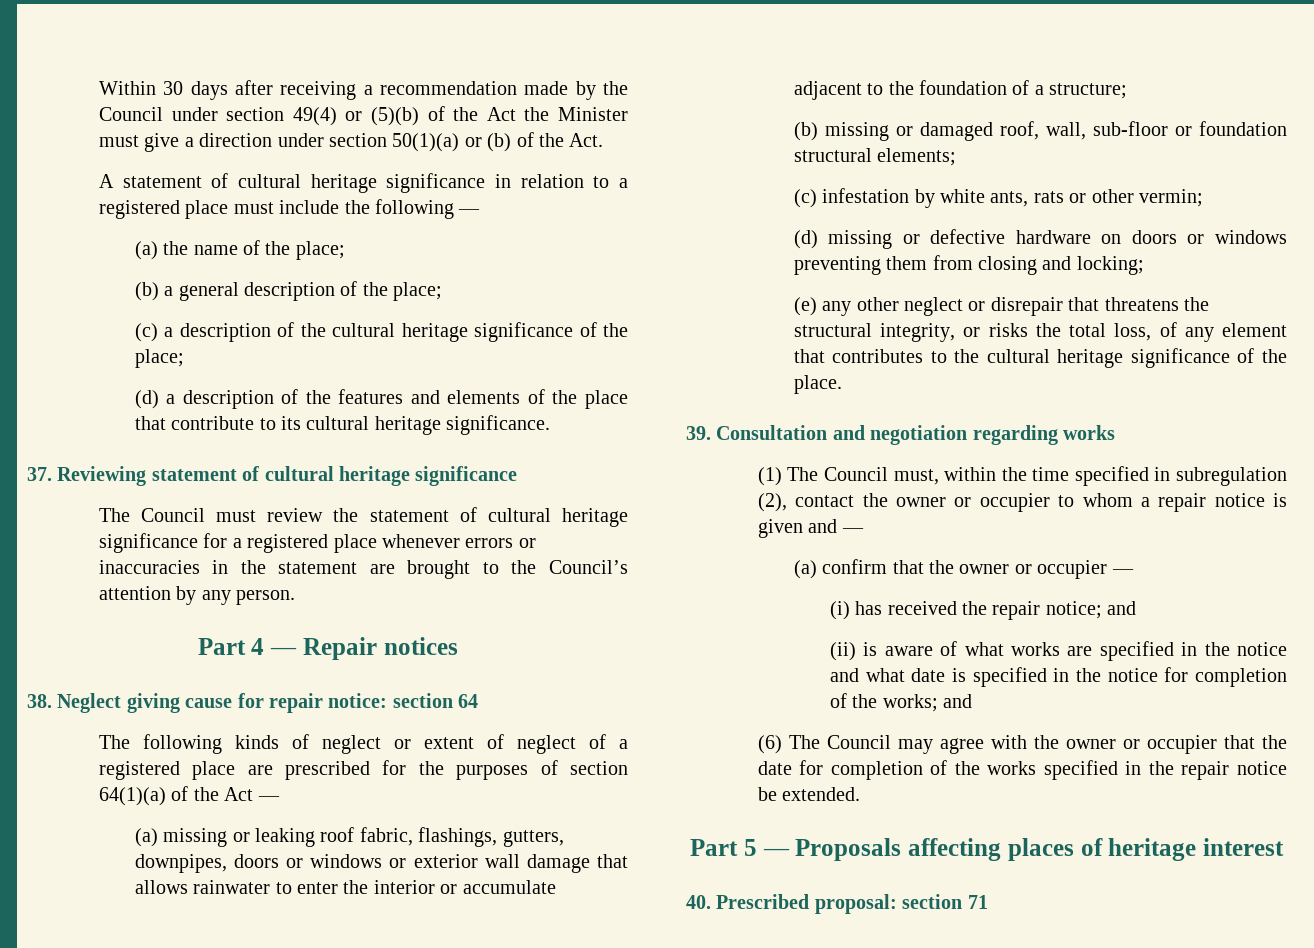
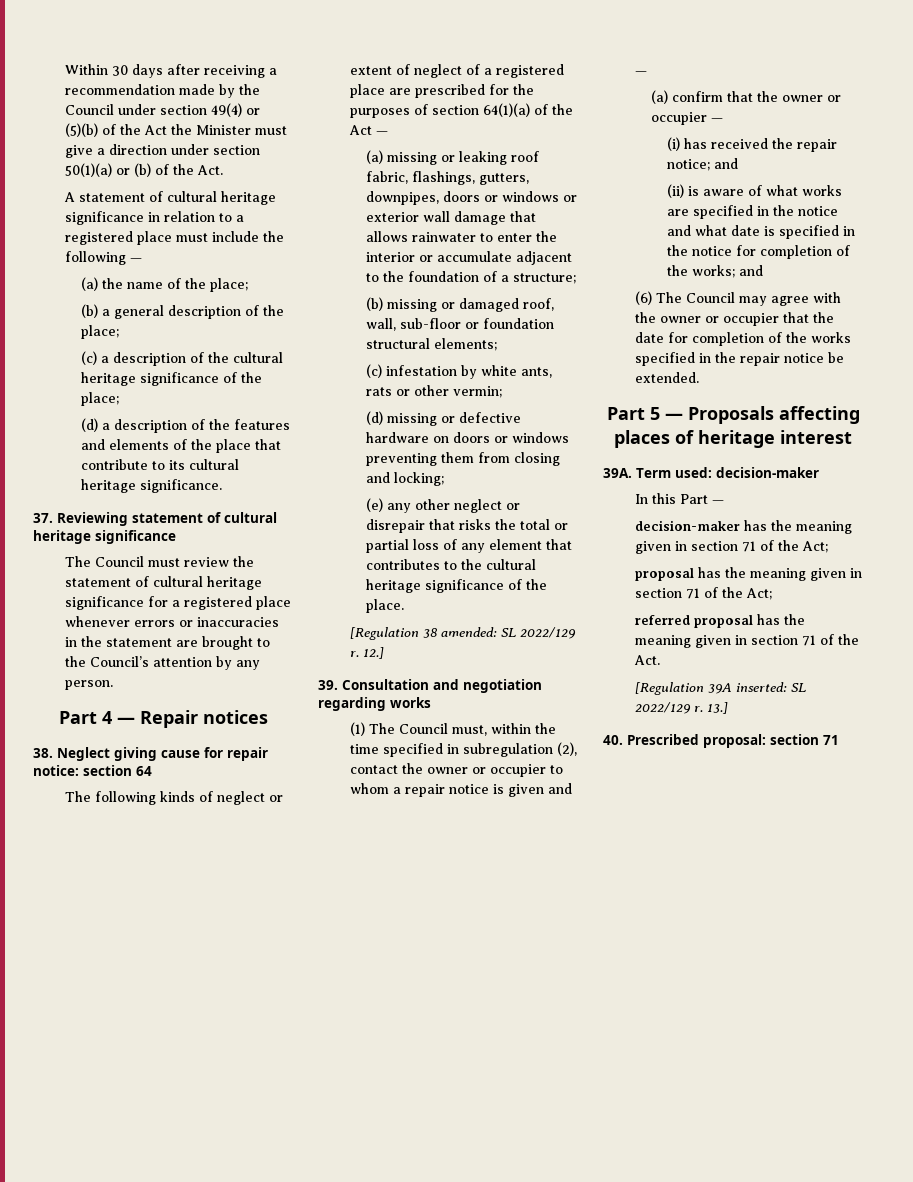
- (e) any other neglect or disrepair that threatens the structural integrity, or risks the total loss, of any element that contributes to the cultural heritage significance of the place.
+ (e) any other neglect or disrepair that risks the total or partial loss of any element that contributes to the cultural heritage significance of the place.
+ [Regulation 38 amended: SL 2022/129 r. 12.]
+ 39A. Term used: decision-maker
+ In this Part —
+ decision-maker has the meaning given in section 71 of the Act;
+ proposal has the meaning given in section 71 of the Act;
+ referred proposal has the meaning given in section 71 of the Act.
+ [Regulation 39A inserted: SL 2022/129 r. 13.]

